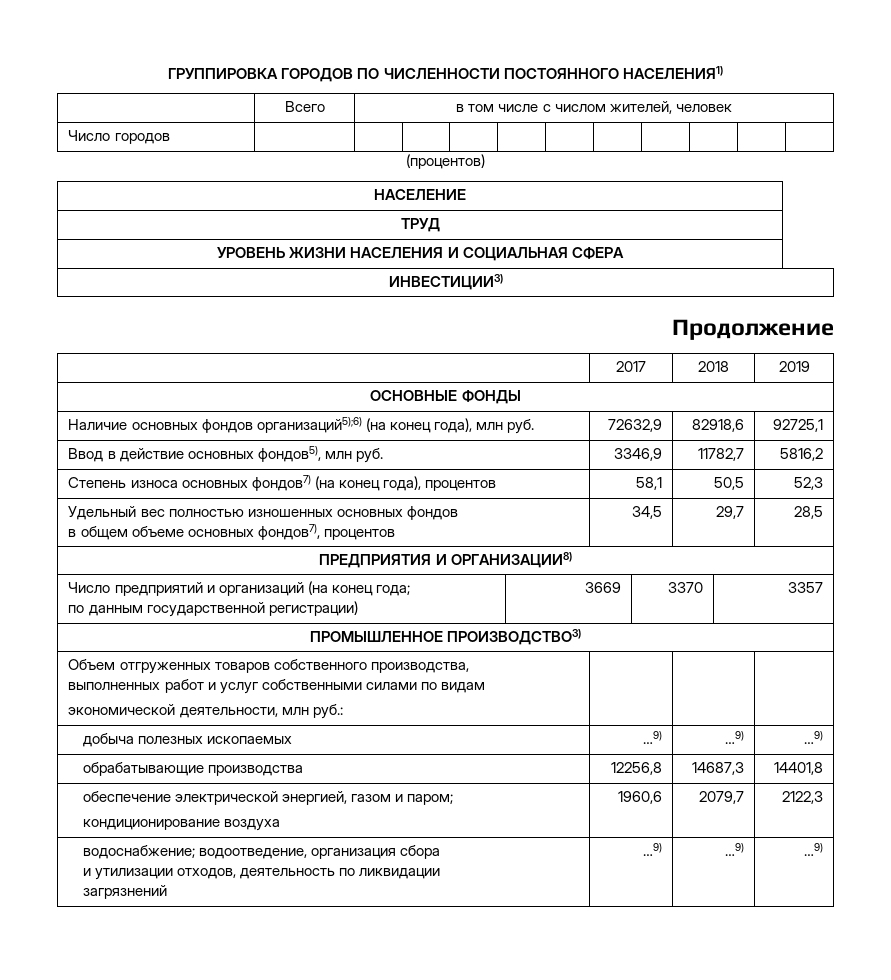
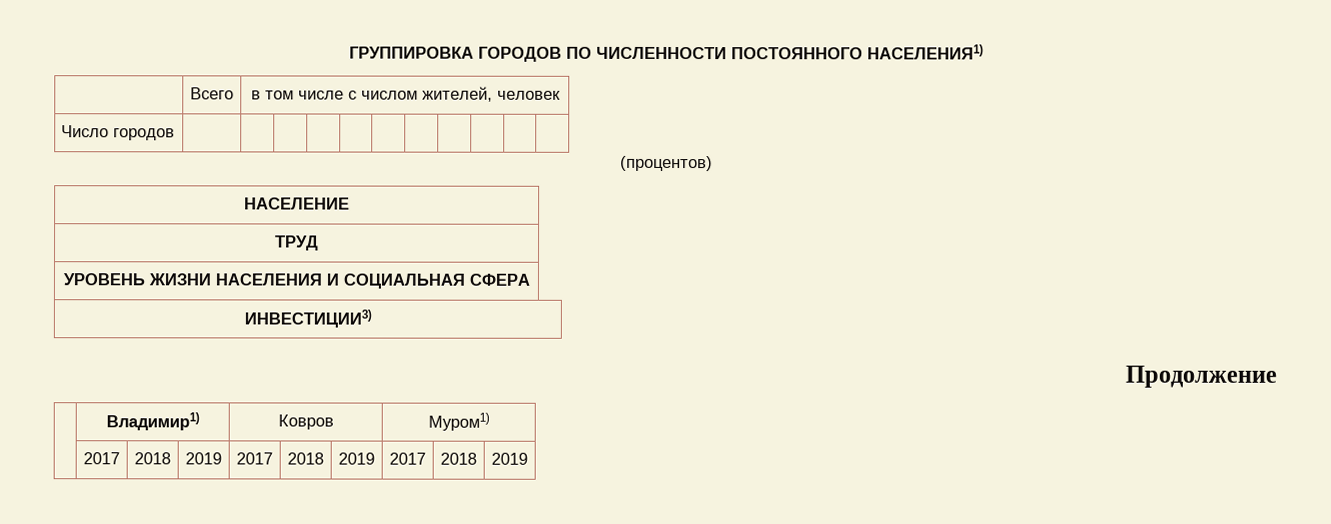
- | 2017 | 2018 | 2019
- ОСНОВНЫЕ ФОНДЫ
- Наличие основных фондов организаций5);6) (на конец года), млн руб. | 72632,9 | 82918,6 | 92725,1
- Ввод в действие основных фондов5), млн руб. | 3346,9 | 11782,7 | 5816,2
- Степень износа основных фондов7) (на конец года), процентов | 58,1 | 50,5 | 52,3
- Удельный вес полностью изношенных основных фондов
- в общем объеме основных фондов7), процентов | 34,5 | 29,7 | 28,5
- ПРЕДПРИЯТИЯ И ОРГАНИЗАЦИИ8)
- Число предприятий и организаций (на конец года;
- по данным государственной регистрации) | 3669 | 3370 | 3357
- ПРОМЫШЛЕННОЕ ПРОИЗВОДСТВО3)
- Объем отгруженных товаров собственного производства,
- выполненных работ и услуг собственными силами по видам
- экономической деятельности, млн руб.: | | |
- добыча полезных ископаемых | …9) | …9) | …9)
- обрабатывающие производства | 12256,8 | 14687,3 | 14401,8
- обеспечение электрической энергией, газом и паром;
- кондиционирование воздуха | 1960,6 | 2079,7 | 2122,3
- водоснабжение; водоотведение, организация сбора
- и утилизации отходов, деятельность по ликвидации
- загрязнений | …9) | …9) | …9)
+ | Владимир1) | Ковров | Муром1)
+ | 2017 | 2018 | 2019 | 2017 | 2018 | 2019 | 2017 | 2018 | 2019

